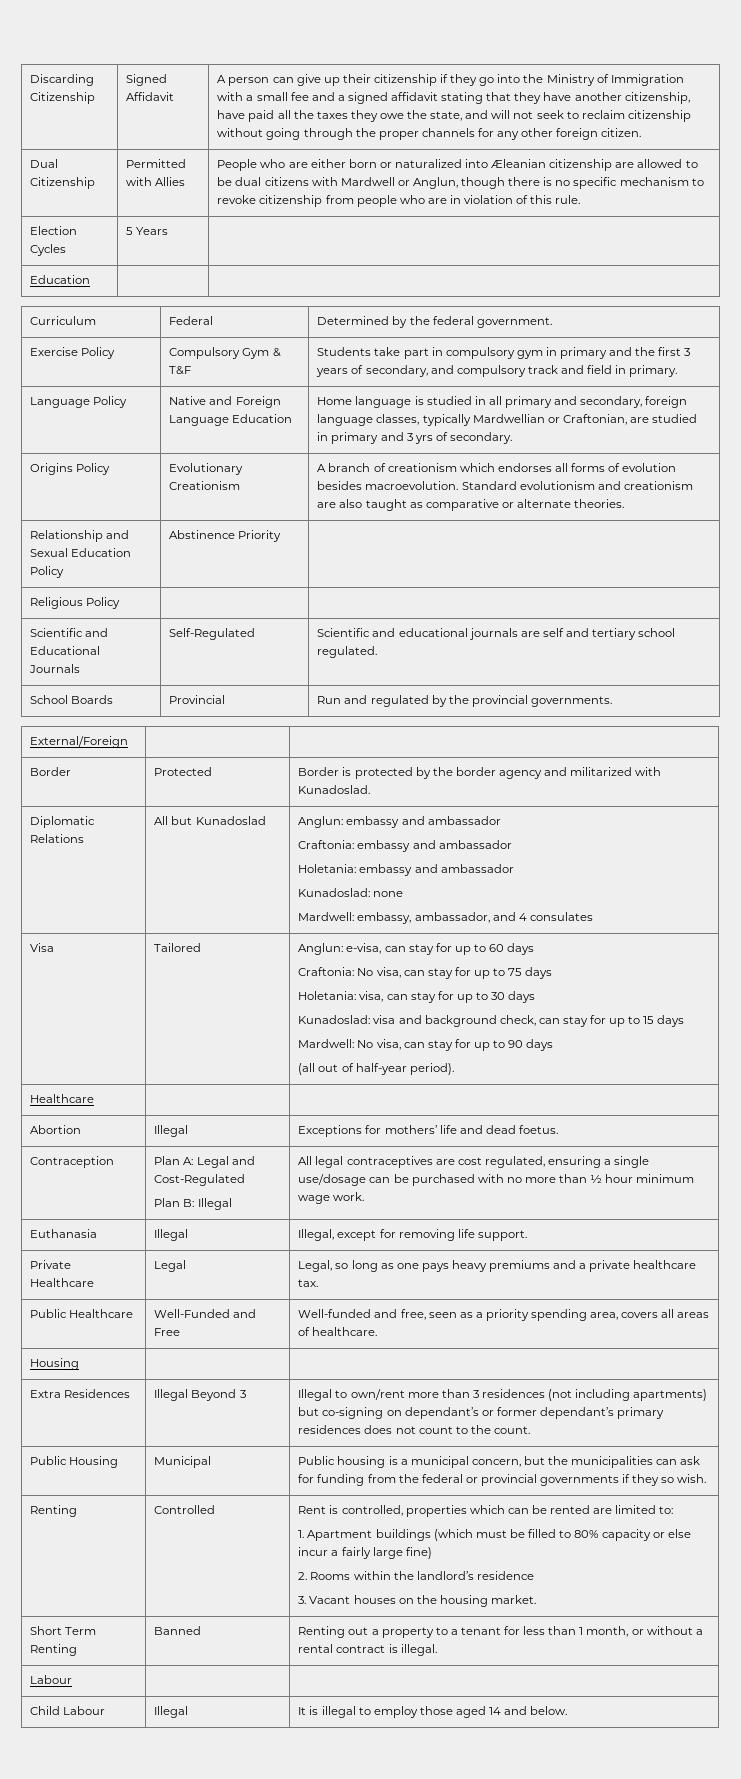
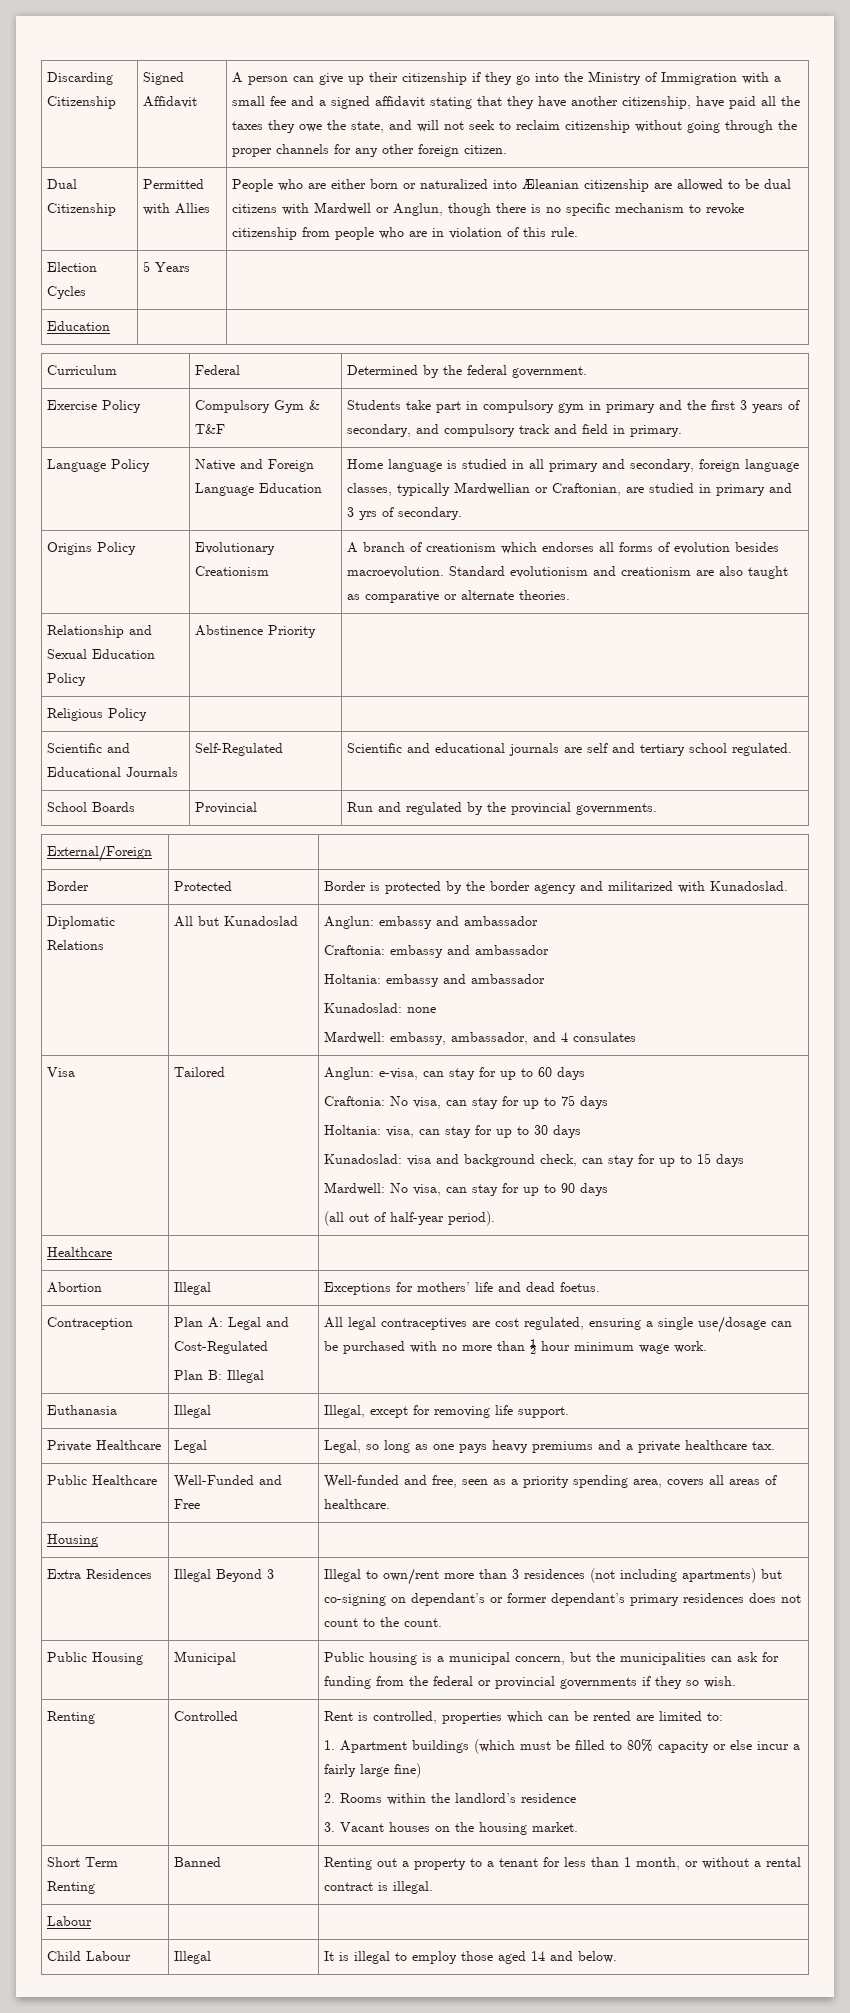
  Diplomatic Relations | All but Kunadoslad | Anglun: embassy and ambassador
  Craftonia: embassy and ambassador
- Holetania: embassy and ambassador
+ Holtania: embassy and ambassador
- Holetania: visa, can stay for up to 30 days
+ Holtania: visa, can stay for up to 30 days

